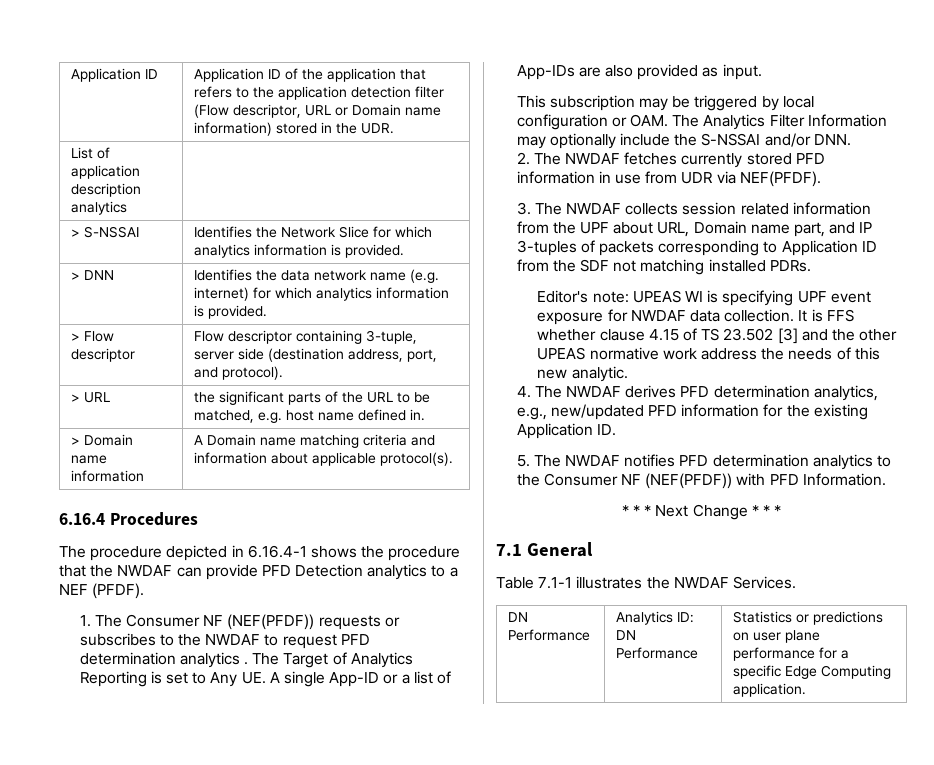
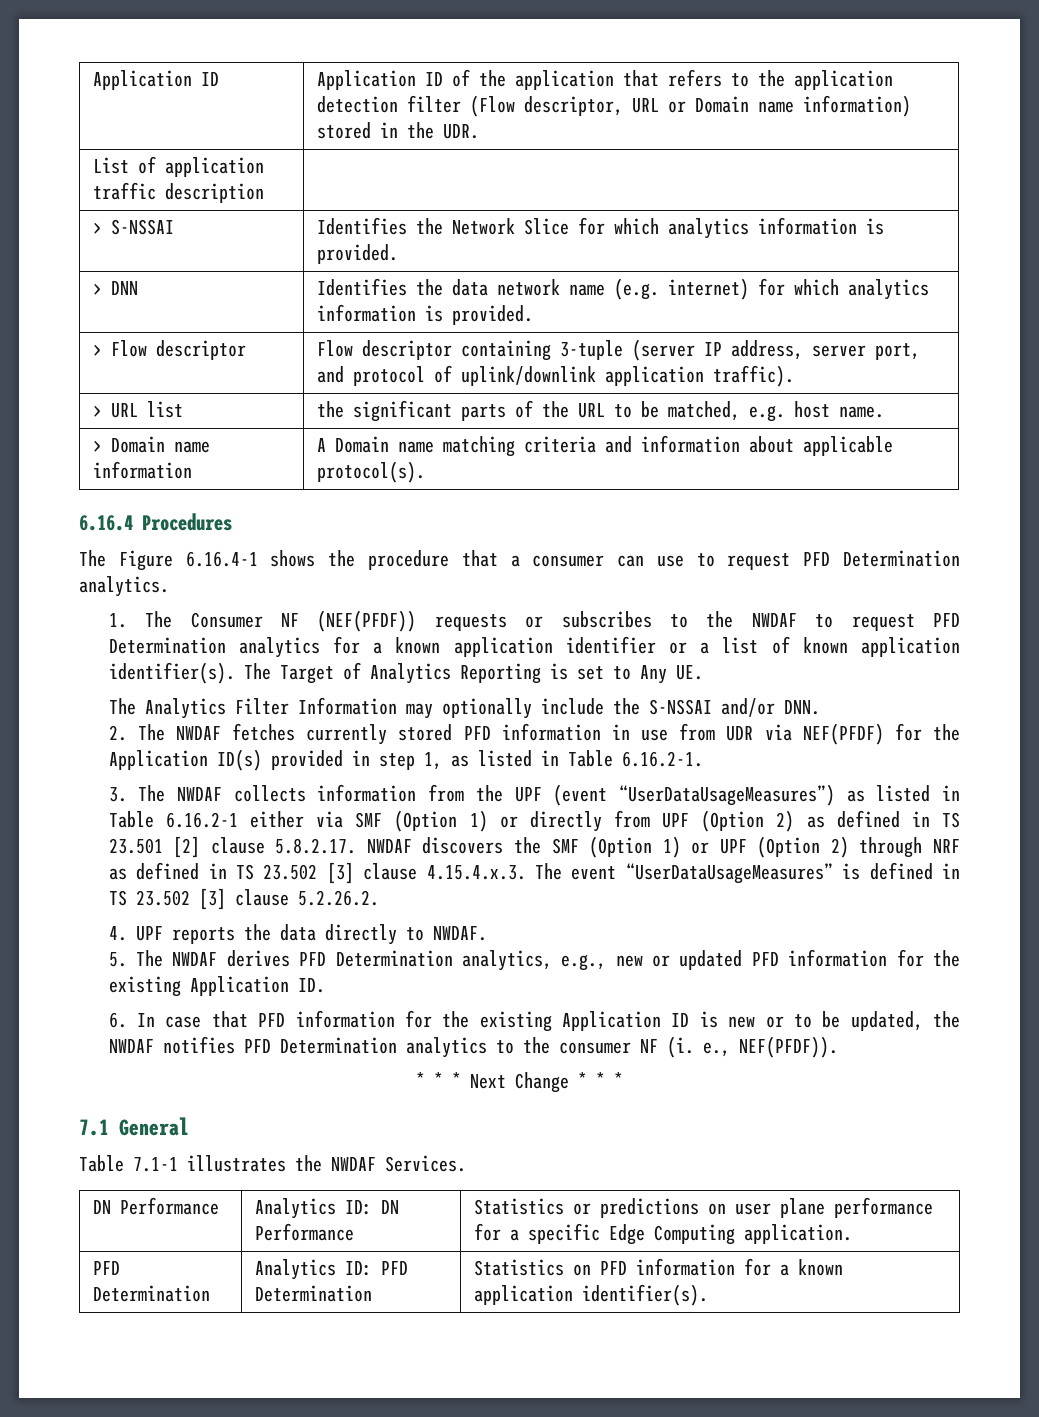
- List of application description analytics |
+ List of application traffic description |
- > Flow descriptor | Flow descriptor containing 3-tuple, server side (destination address, port, and protocol).
+ > Flow descriptor | Flow descriptor containing 3-tuple (server IP address, server port, and protocol of uplink/downlink application traffic).
- > URL | the significant parts of the URL to be matched, e.g. host name defined in.
+ > URL list | the significant parts of the URL to be matched, e.g. host name.
- The procedure depicted in 6.16.4-1 shows the procedure that the NWDAF can provide PFD Detection analytics to a NEF (PFDF).
+ The Figure 6.16.4-1 shows the procedure that a consumer can use to request PFD Determination analytics.
- 1. The Consumer NF (NEF(PFDF)) requests or subscribes to the NWDAF to request PFD determination analytics .
+ 1. The Consumer NF (NEF(PFDF)) requests or subscribes to the NWDAF to request PFD Determination analytics for a known application identifier or a list of known application identifier(s).
- The Target of Analytics Reporting is set to Any UE. A single App-ID or a list of App-IDs are also provided as input.
- This subscription may be triggered by local configuration or OAM. The Analytics Filter Information may optionally include the S-NSSAI and/or DNN.
+ The Target of Analytics Reporting is set to Any UE.
+ The Analytics Filter Information may optionally include the S-NSSAI and/or DNN.
- 2. The NWDAF fetches currently stored PFD information in use from UDR via NEF(PFDF).
+ 2. The NWDAF fetches currently stored PFD information in use from UDR via NEF(PFDF) for the Application ID(s) provided in step 1, as listed in Table 6.16.2-1.
- 3. The NWDAF collects session related information from the UPF about URL, Domain name part, and IP 3-tuples of packets corresponding to Application ID from the SDF not matching installed PDRs.
- Editor's note: UPEAS WI is specifying UPF event exposure for NWDAF data collection. It is FFS whether clause 4.15 of TS 23.502 [3] and the other UPEAS normative work address the needs of this new analytic.
- 4. The NWDAF derives PFD determination analytics, e.g., new/updated PFD information for the existing Application ID.
+ 3. The NWDAF collects information from the UPF (event “UserDataUsageMeasures”) as listed in Table 6.16.2-1 either via SMF (Option 1) or directly from UPF (Option 2) as defined in TS 23.501 [2] clause 5.8.2.17. NWDAF discovers the SMF (Option 1) or UPF (Option 2) through NRF as defined in TS 23.502 [3] clause 4.15.4.x.3. The event “UserDataUsageMeasures” is defined in TS 23.502 [3] clause 5.2.26.2.
+ 4. UPF reports the data directly to NWDAF.
+ 5. The NWDAF derives PFD Determination analytics, e.g., new or updated PFD information for the existing Application ID.
- 5. The NWDAF notifies PFD determination analytics to the Consumer NF (NEF(PFDF)) with PFD Information.
+ 6. In case that PFD information for the existing Application ID is new or to be updated, the NWDAF notifies PFD Determination analytics to the consumer NF (i. e., NEF(PFDF)).
+ PFD Determination | Analytics ID: PFD Determination | Statistics on PFD information for a known application identifier(s).

